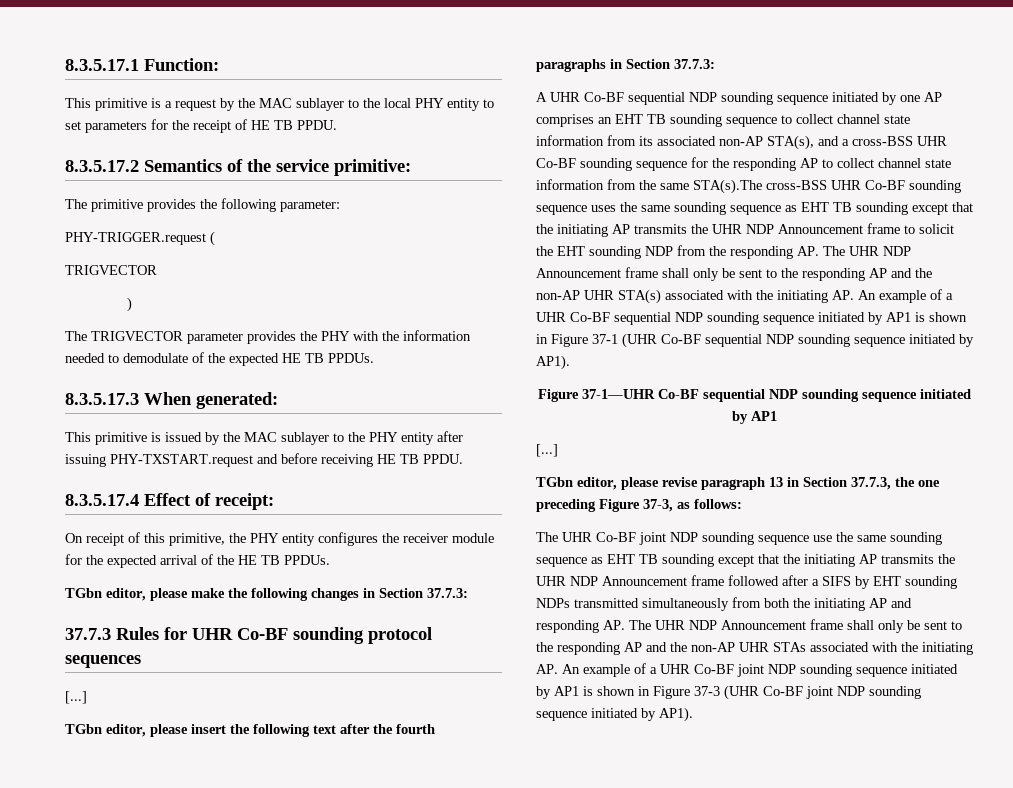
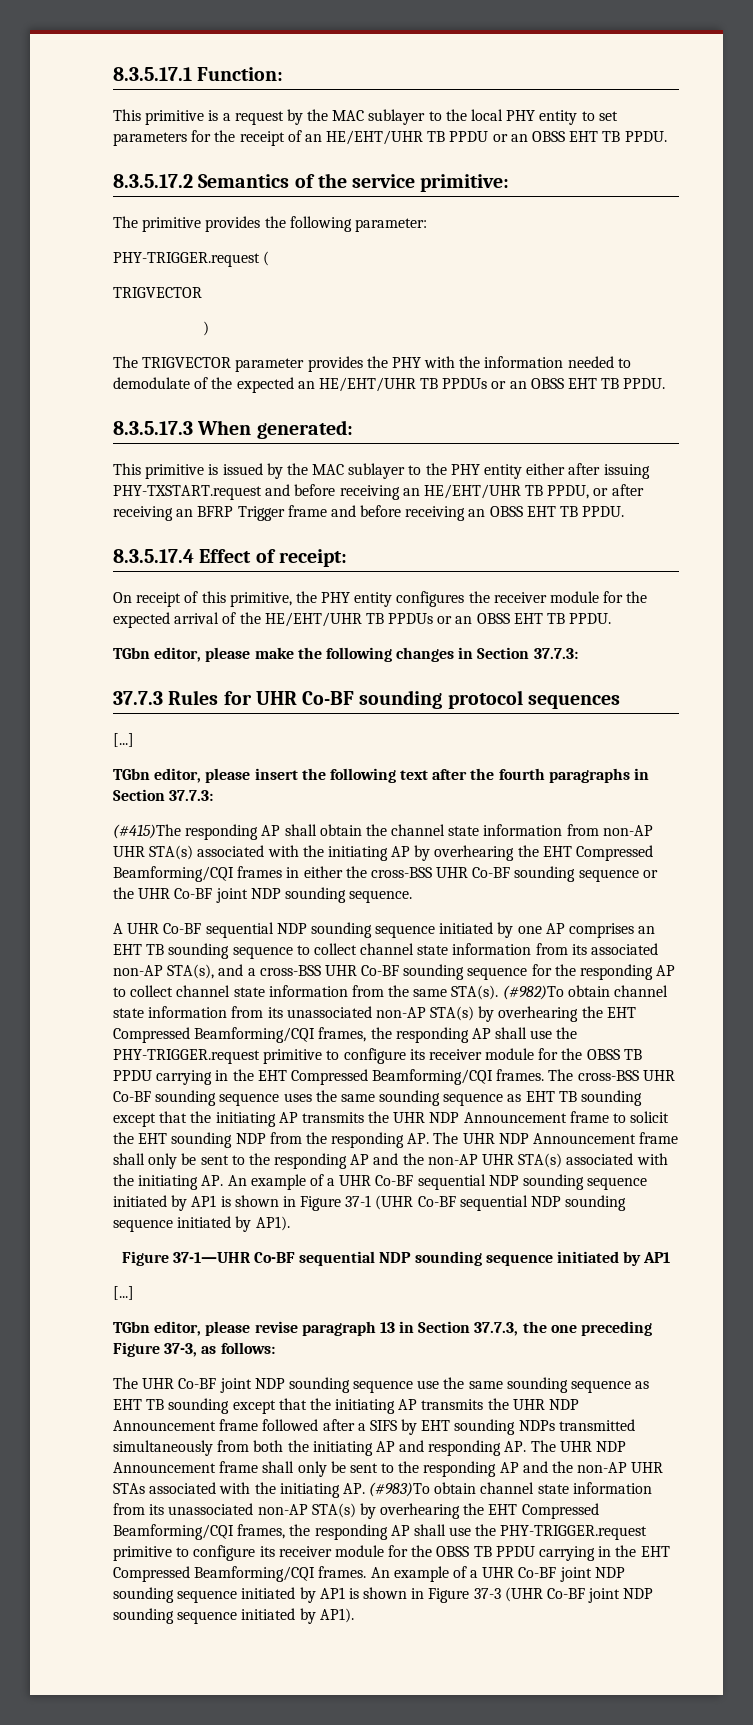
- This primitive is a request by the MAC sublayer to the local PHY entity to set parameters for the receipt of HE TB PPDU.
+ This primitive is a request by the MAC sublayer to the local PHY entity to set parameters for the receipt of an HE/EHT/UHR TB PPDU or an OBSS EHT TB PPDU.
- The TRIGVECTOR parameter provides the PHY with the information needed to demodulate of the expected HE TB PPDUs.
+ The TRIGVECTOR parameter provides the PHY with the information needed to demodulate of the expected an HE/EHT/UHR TB PPDUs or an OBSS EHT TB PPDU.
- This primitive is issued by the MAC sublayer to the PHY entity after issuing PHY-TXSTART.request and before receiving HE TB PPDU.
+ This primitive is issued by the MAC sublayer to the PHY entity either after issuing PHY-TXSTART.request and before receiving an HE/EHT/UHR TB PPDU, or after receiving an BFRP Trigger frame and before receiving an OBSS EHT TB PPDU.
- On receipt of this primitive, the PHY entity configures the receiver module for the expected arrival of the HE TB PPDUs.
+ On receipt of this primitive, the PHY entity configures the receiver module for the expected arrival of the HE/EHT/UHR TB PPDUs or an OBSS EHT TB PPDU.
+ (#415)The responding AP shall obtain the channel state information from non-AP UHR STA(s) associated with the initiating AP by overhearing the EHT Compressed Beamforming/CQI frames in either the cross-BSS UHR Co-BF sounding sequence or the UHR Co-BF joint NDP sounding sequence.
- A UHR Co-BF sequential NDP sounding sequence initiated by one AP comprises an EHT TB sounding sequence to collect channel state information from its associated non-AP STA(s), and a cross-BSS UHR Co-BF sounding sequence for the responding AP to collect channel state information from the same STA(s).The cross-BSS UHR Co-BF sounding sequence uses the same sounding sequence as EHT TB sounding except that the initiating AP transmits the UHR NDP Announcement frame to solicit the EHT sounding NDP from the responding AP. The UHR NDP Announcement frame shall only be sent to the responding AP and the non-AP UHR STA(s) associated with the initiating AP. An example of a UHR Co-BF sequential NDP sounding sequence initiated by AP1 is shown in Figure 37-1 (UHR Co-BF sequential NDP sounding sequence initiated by AP1).
+ A UHR Co-BF sequential NDP sounding sequence initiated by one AP comprises an EHT TB sounding sequence to collect channel state information from its associated non-AP STA(s), and a cross-BSS UHR Co-BF sounding sequence for the responding AP to collect channel state information from the same STA(s). (#982)To obtain channel state information from its unassociated non-AP STA(s) by overhearing the EHT Compressed Beamforming/CQI frames, the responding AP shall use the PHY-TRIGGER.request primitive to configure its receiver module for the OBSS TB PPDU carrying in the EHT Compressed Beamforming/CQI frames. The cross-BSS UHR Co-BF sounding sequence uses the same sounding sequence as EHT TB sounding except that the initiating AP transmits the UHR NDP Announcement frame to solicit the EHT sounding NDP from the responding AP. The UHR NDP Announcement frame shall only be sent to the responding AP and the non-AP UHR STA(s) associated with the initiating AP. An example of a UHR Co-BF sequential NDP sounding sequence initiated by AP1 is shown in Figure 37-1 (UHR Co-BF sequential NDP sounding sequence initiated by AP1).
- The UHR Co-BF joint NDP sounding sequence use the same sounding sequence as EHT TB sounding except that the initiating AP transmits the UHR NDP Announcement frame followed after a SIFS by EHT sounding NDPs transmitted simultaneously from both the initiating AP and responding AP. The UHR NDP Announcement frame shall only be sent to the responding AP and the non-AP UHR STAs associated with the initiating AP. An example of a UHR Co-BF joint NDP sounding sequence initiated by AP1 is shown in Figure 37-3 (UHR Co-BF joint NDP sounding sequence initiated by AP1).
+ The UHR Co-BF joint NDP sounding sequence use the same sounding sequence as EHT TB sounding except that the initiating AP transmits the UHR NDP Announcement frame followed after a SIFS by EHT sounding NDPs transmitted simultaneously from both the initiating AP and responding AP. The UHR NDP Announcement frame shall only be sent to the responding AP and the non-AP UHR STAs associated with the initiating AP. (#983)To obtain channel state information from its unassociated non-AP STA(s) by overhearing the EHT Compressed Beamforming/CQI frames, the responding AP shall use the PHY-TRIGGER.request primitive to configure its receiver module for the OBSS TB PPDU carrying in the EHT Compressed Beamforming/CQI frames. An example of a UHR Co-BF joint NDP sounding sequence initiated by AP1 is shown in Figure 37-3 (UHR Co-BF joint NDP sounding sequence initiated by AP1).

